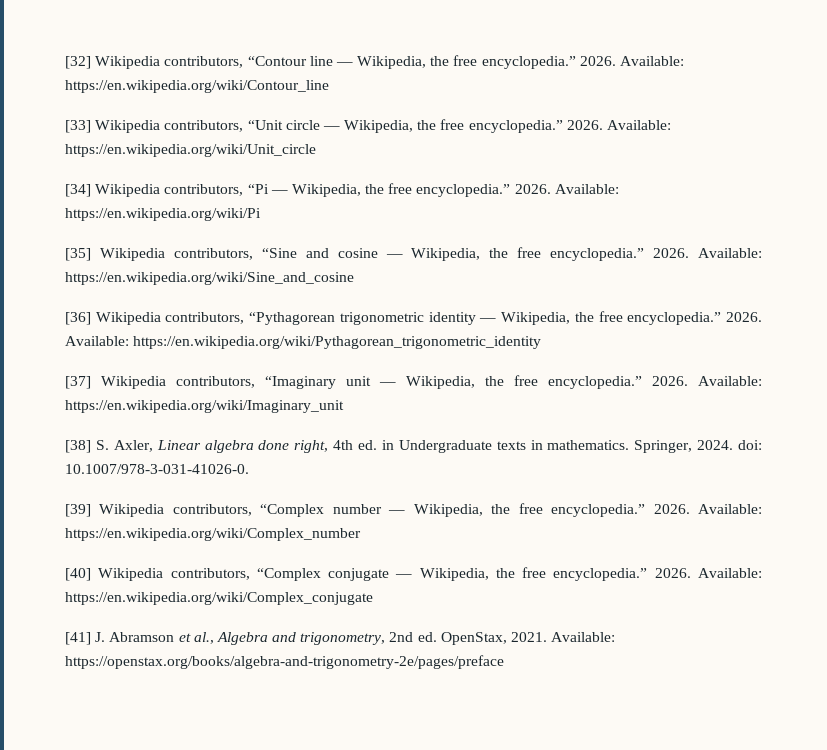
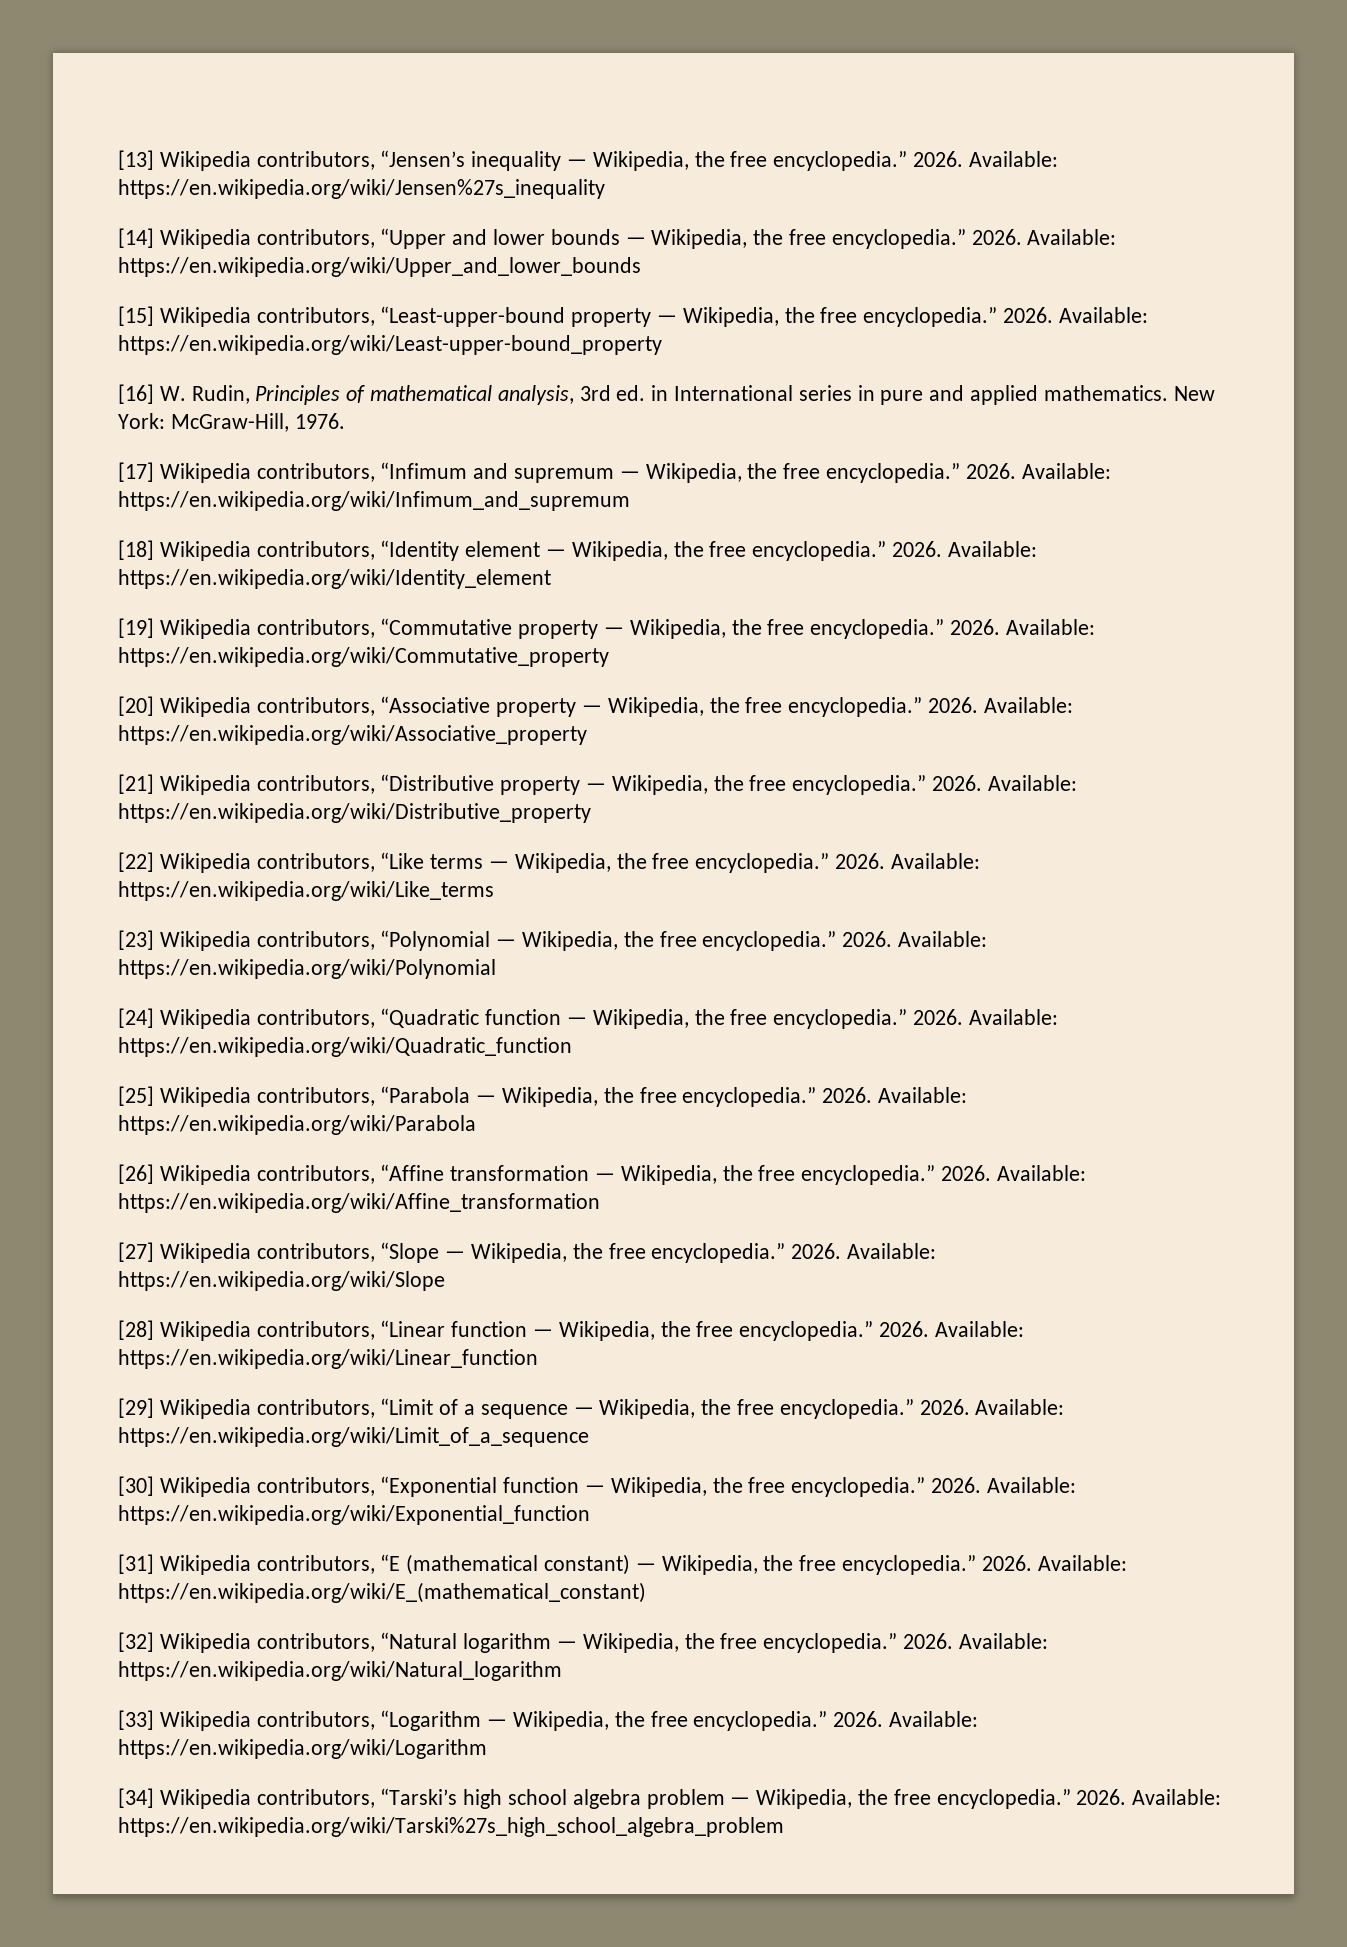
- [32] Wikipedia contributors, “Contour line — Wikipedia, the free encyclopedia.” 2026. Available: https://en.wikipedia.org/wiki/Contour_line
- [33] Wikipedia contributors, “Unit circle — Wikipedia, the free encyclopedia.” 2026. Available: https://en.wikipedia.org/wiki/Unit_circle
- [34] Wikipedia contributors, “Pi — Wikipedia, the free encyclopedia.” 2026. Available: https://en.wikipedia.org/wiki/Pi
- [35] Wikipedia contributors, “Sine and cosine — Wikipedia, the free encyclopedia.” 2026. Available: https://en.wikipedia.org/wiki/Sine_and_cosine
- [36] Wikipedia contributors, “Pythagorean trigonometric identity — Wikipedia, the free encyclopedia.” 2026. Available: https://en.wikipedia.org/wiki/Pythagorean_trigonometric_identity
- [37] Wikipedia contributors, “Imaginary unit — Wikipedia, the free encyclopedia.” 2026. Available: https://en.wikipedia.org/wiki/Imaginary_unit
- [38] S. Axler, Linear algebra done right, 4th ed. in Undergraduate texts in mathematics. Springer, 2024. doi: 10.1007/978-3-031-41026-0.
- [39] Wikipedia contributors, “Complex number — Wikipedia, the free encyclopedia.” 2026. Available: https://en.wikipedia.org/wiki/Complex_number
- [40] Wikipedia contributors, “Complex conjugate — Wikipedia, the free encyclopedia.” 2026. Available: https://en.wikipedia.org/wiki/Complex_conjugate
- [41] J. Abramson et al., Algebra and trigonometry, 2nd ed. OpenStax, 2021. Available: https://openstax.org/books/algebra-and-trigonometry-2e/pages/preface
+ [13] Wikipedia contributors, “Jensen’s inequality — Wikipedia, the free encyclopedia.” 2026. Available: https://en.wikipedia.org/wiki/Jensen%27s_inequality
+ [14] Wikipedia contributors, “Upper and lower bounds — Wikipedia, the free encyclopedia.” 2026. Available: https://en.wikipedia.org/wiki/Upper_and_lower_bounds
+ [15] Wikipedia contributors, “Least-upper-bound property — Wikipedia, the free encyclopedia.” 2026. Available: https://en.wikipedia.org/wiki/Least-upper-bound_property
+ [16] W. Rudin, Principles of mathematical analysis, 3rd ed. in International series in pure and applied mathematics. New York: McGraw-Hill, 1976.
+ [17] Wikipedia contributors, “Infimum and supremum — Wikipedia, the free encyclopedia.” 2026. Available: https://en.wikipedia.org/wiki/Infimum_and_supremum
+ [18] Wikipedia contributors, “Identity element — Wikipedia, the free encyclopedia.” 2026. Available: https://en.wikipedia.org/wiki/Identity_element
+ [19] Wikipedia contributors, “Commutative property — Wikipedia, the free encyclopedia.” 2026. Available: https://en.wikipedia.org/wiki/Commutative_property
+ [20] Wikipedia contributors, “Associative property — Wikipedia, the free encyclopedia.” 2026. Available: https://en.wikipedia.org/wiki/Associative_property
+ [21] Wikipedia contributors, “Distributive property — Wikipedia, the free encyclopedia.” 2026. Available: https://en.wikipedia.org/wiki/Distributive_property
+ [22] Wikipedia contributors, “Like terms — Wikipedia, the free encyclopedia.” 2026. Available: https://en.wikipedia.org/wiki/Like_terms
+ [23] Wikipedia contributors, “Polynomial — Wikipedia, the free encyclopedia.” 2026. Available: https://en.wikipedia.org/wiki/Polynomial
+ [24] Wikipedia contributors, “Quadratic function — Wikipedia, the free encyclopedia.” 2026. Available: https://en.wikipedia.org/wiki/Quadratic_function
+ [25] Wikipedia contributors, “Parabola — Wikipedia, the free encyclopedia.” 2026. Available: https://en.wikipedia.org/wiki/Parabola
+ [26] Wikipedia contributors, “Affine transformation — Wikipedia, the free encyclopedia.” 2026. Available: https://en.wikipedia.org/wiki/Affine_transformation
+ [27] Wikipedia contributors, “Slope — Wikipedia, the free encyclopedia.” 2026. Available: https://en.wikipedia.org/wiki/Slope
+ [28] Wikipedia contributors, “Linear function — Wikipedia, the free encyclopedia.” 2026. Available: https://en.wikipedia.org/wiki/Linear_function
+ [29] Wikipedia contributors, “Limit of a sequence — Wikipedia, the free encyclopedia.” 2026. Available: https://en.wikipedia.org/wiki/Limit_of_a_sequence
+ [30] Wikipedia contributors, “Exponential function — Wikipedia, the free encyclopedia.” 2026. Available: https://en.wikipedia.org/wiki/Exponential_function
+ [31] Wikipedia contributors, “E (mathematical constant) — Wikipedia, the free encyclopedia.” 2026. Available: https://en.wikipedia.org/wiki/E_(mathematical_constant)
+ [32] Wikipedia contributors, “Natural logarithm — Wikipedia, the free encyclopedia.” 2026. Available: https://en.wikipedia.org/wiki/Natural_logarithm
+ [33] Wikipedia contributors, “Logarithm — Wikipedia, the free encyclopedia.” 2026. Available: https://en.wikipedia.org/wiki/Logarithm
+ [34] Wikipedia contributors, “Tarski’s high school algebra problem — Wikipedia, the free encyclopedia.” 2026. Available: https://en.wikipedia.org/wiki/Tarski%27s_high_school_algebra_problem

